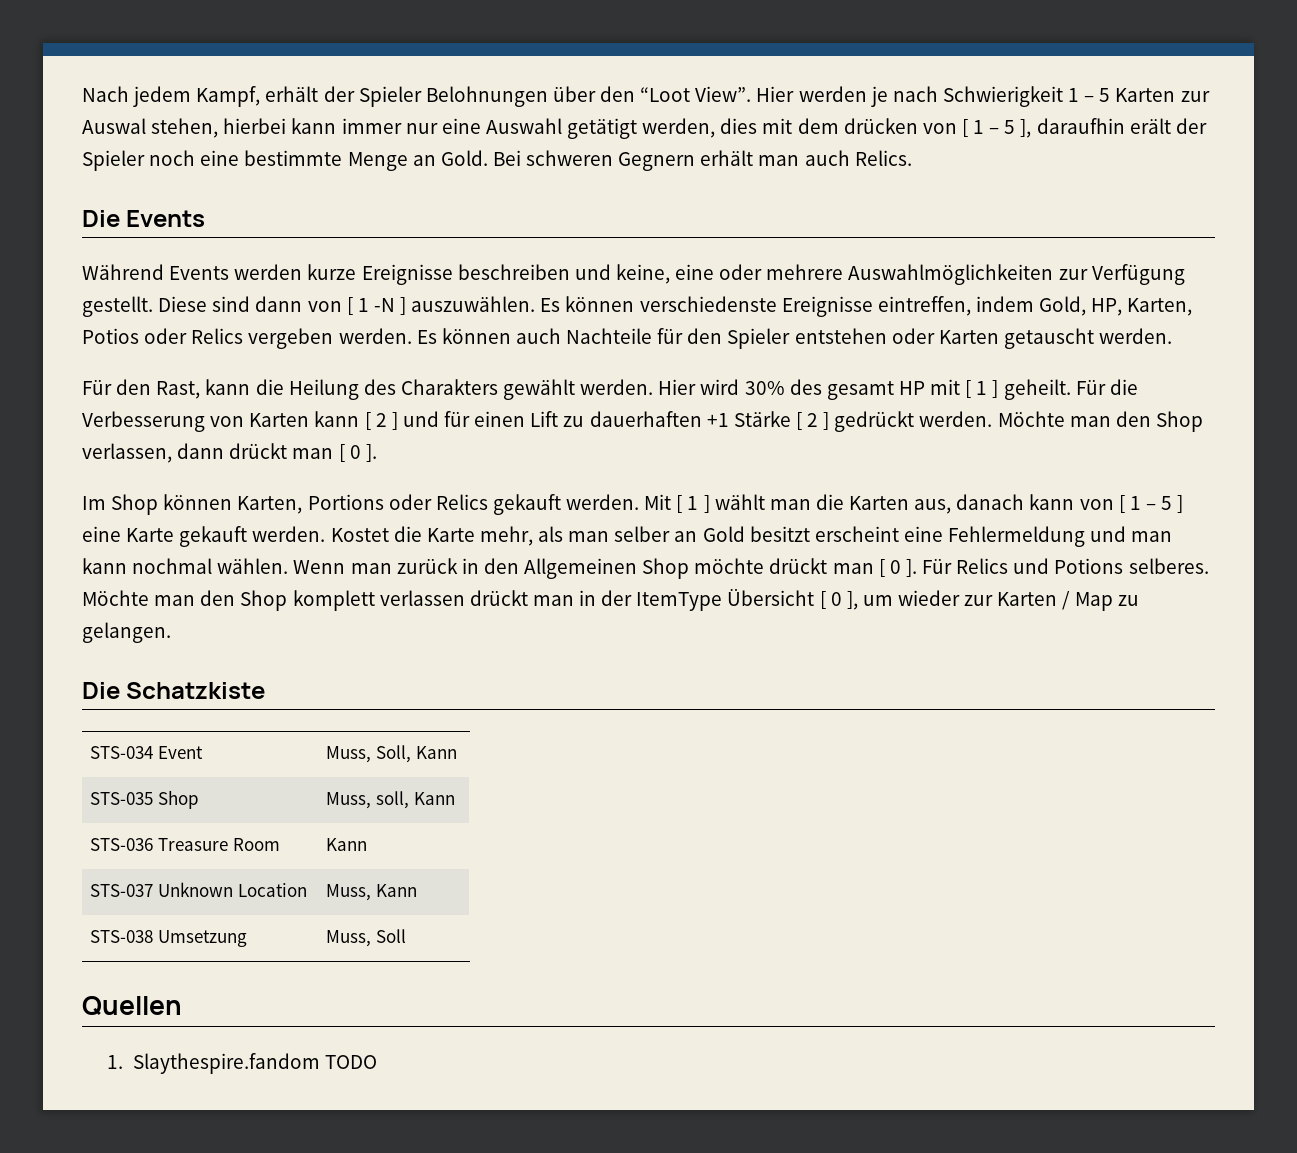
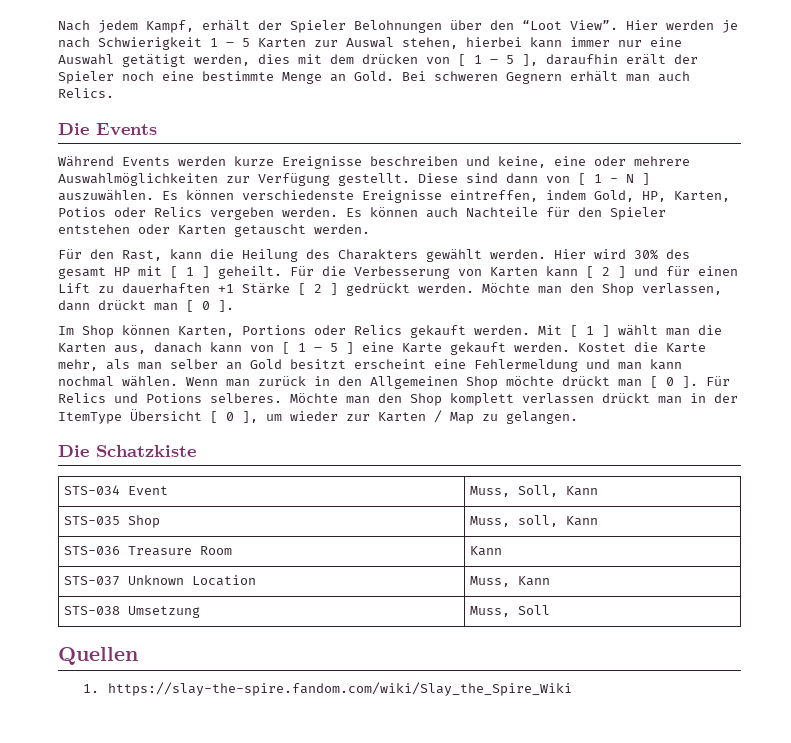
- Diese sind dann von [ 1 -N ] auszuwählen.
+ Diese sind dann von [ 1 - N ] auszuwählen.
- 1. Slaythespire.fandom TODO
+ 1. https://slay-the-spire.fandom.com/wiki/Slay_the_Spire_Wiki

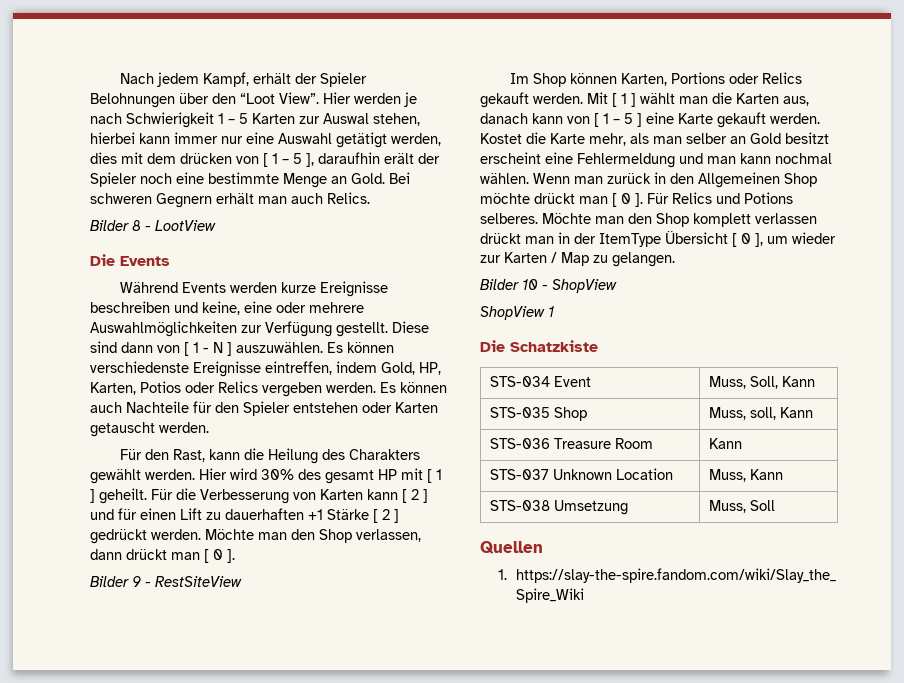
+ Bilder 8 - LootView
+ Bilder 9 - RestSiteView
+ Bilder 10 - ShopView
+ ShopView 1

